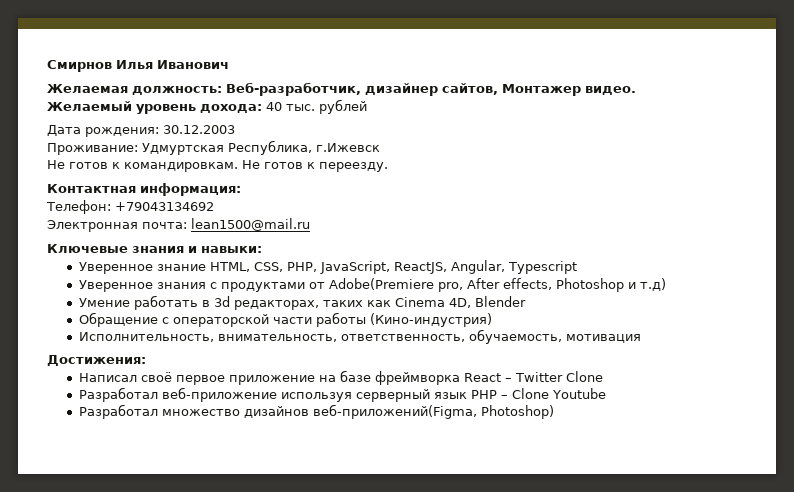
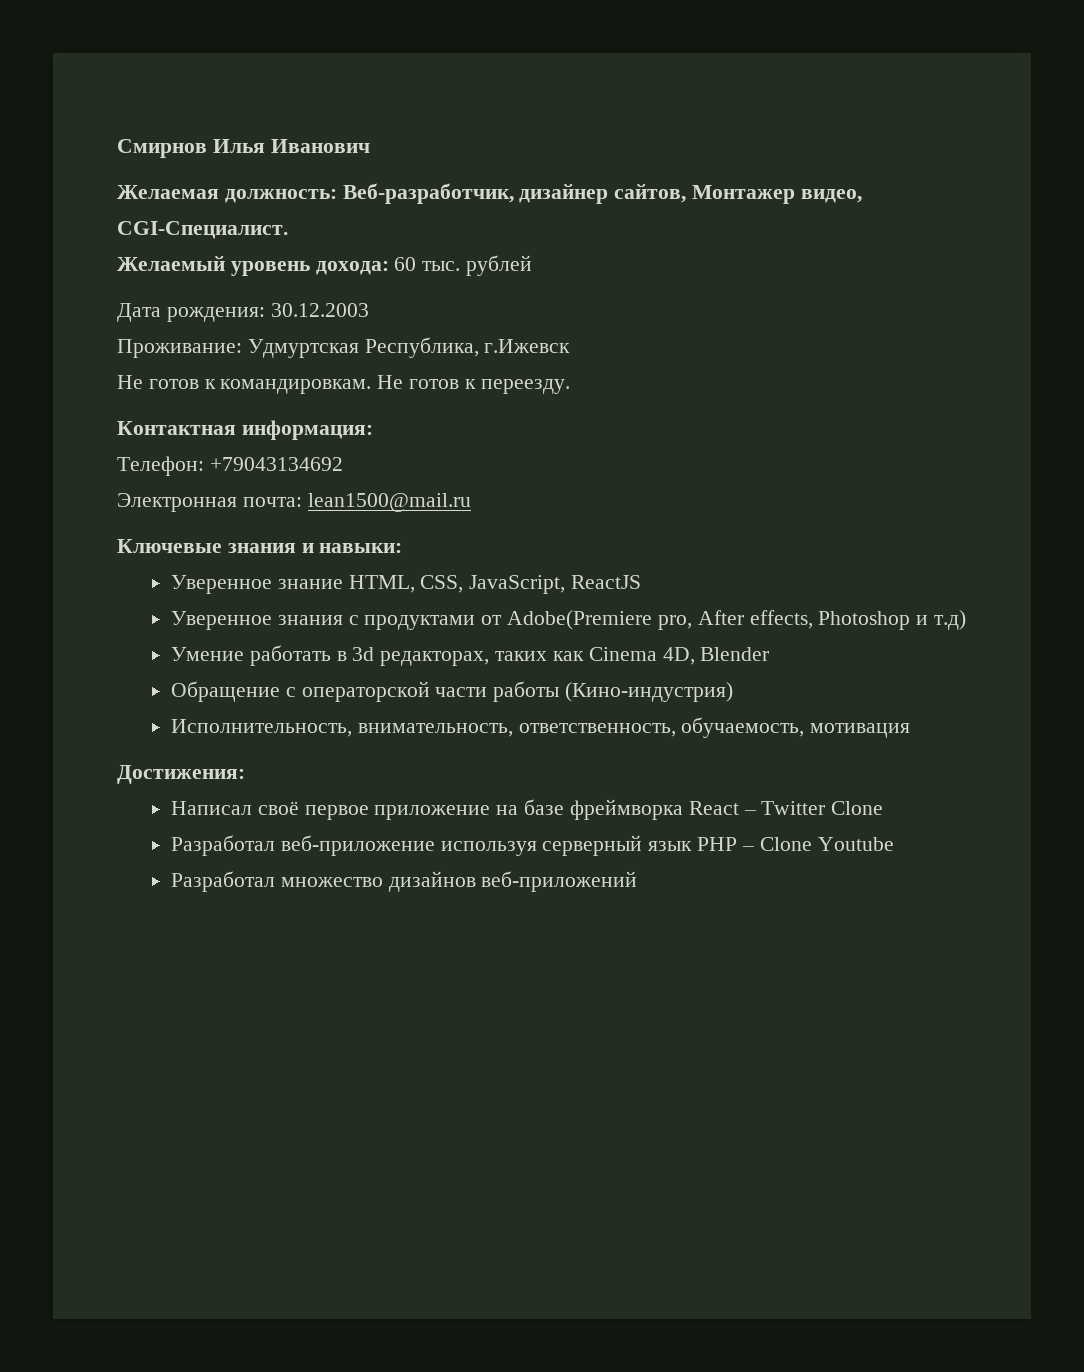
- Желаемая должность: Веб-разработчик, дизайнер сайтов, Монтажер видео.
+ Желаемая должность: Веб-разработчик, дизайнер сайтов, Монтажер видео, CGI-Специалист.
- Желаемый уровень дохода: 40 тыс. рублей
+ Желаемый уровень дохода: 60 тыс. рублей
- Уверенное знание HTML, CSS, PHP, JavaScript, ReactJS, Angular, Typescript
+ Уверенное знание HTML, CSS, JavaScript, ReactJS
- Разработал множество дизайнов веб-приложений(Figma, Photoshop)
+ Разработал множество дизайнов веб-приложений

